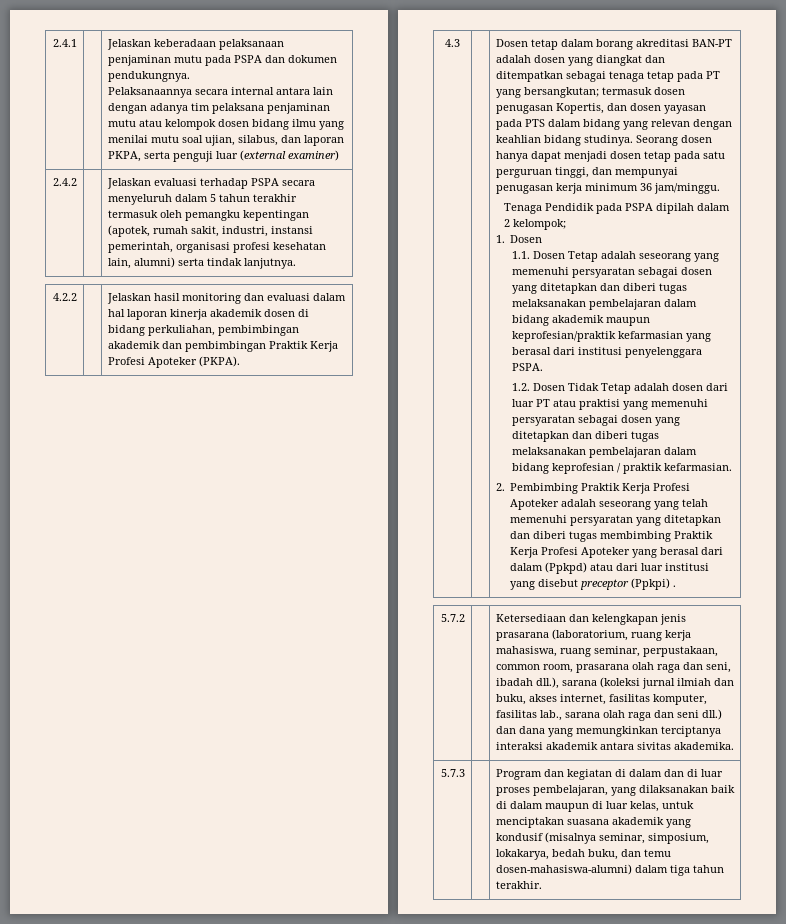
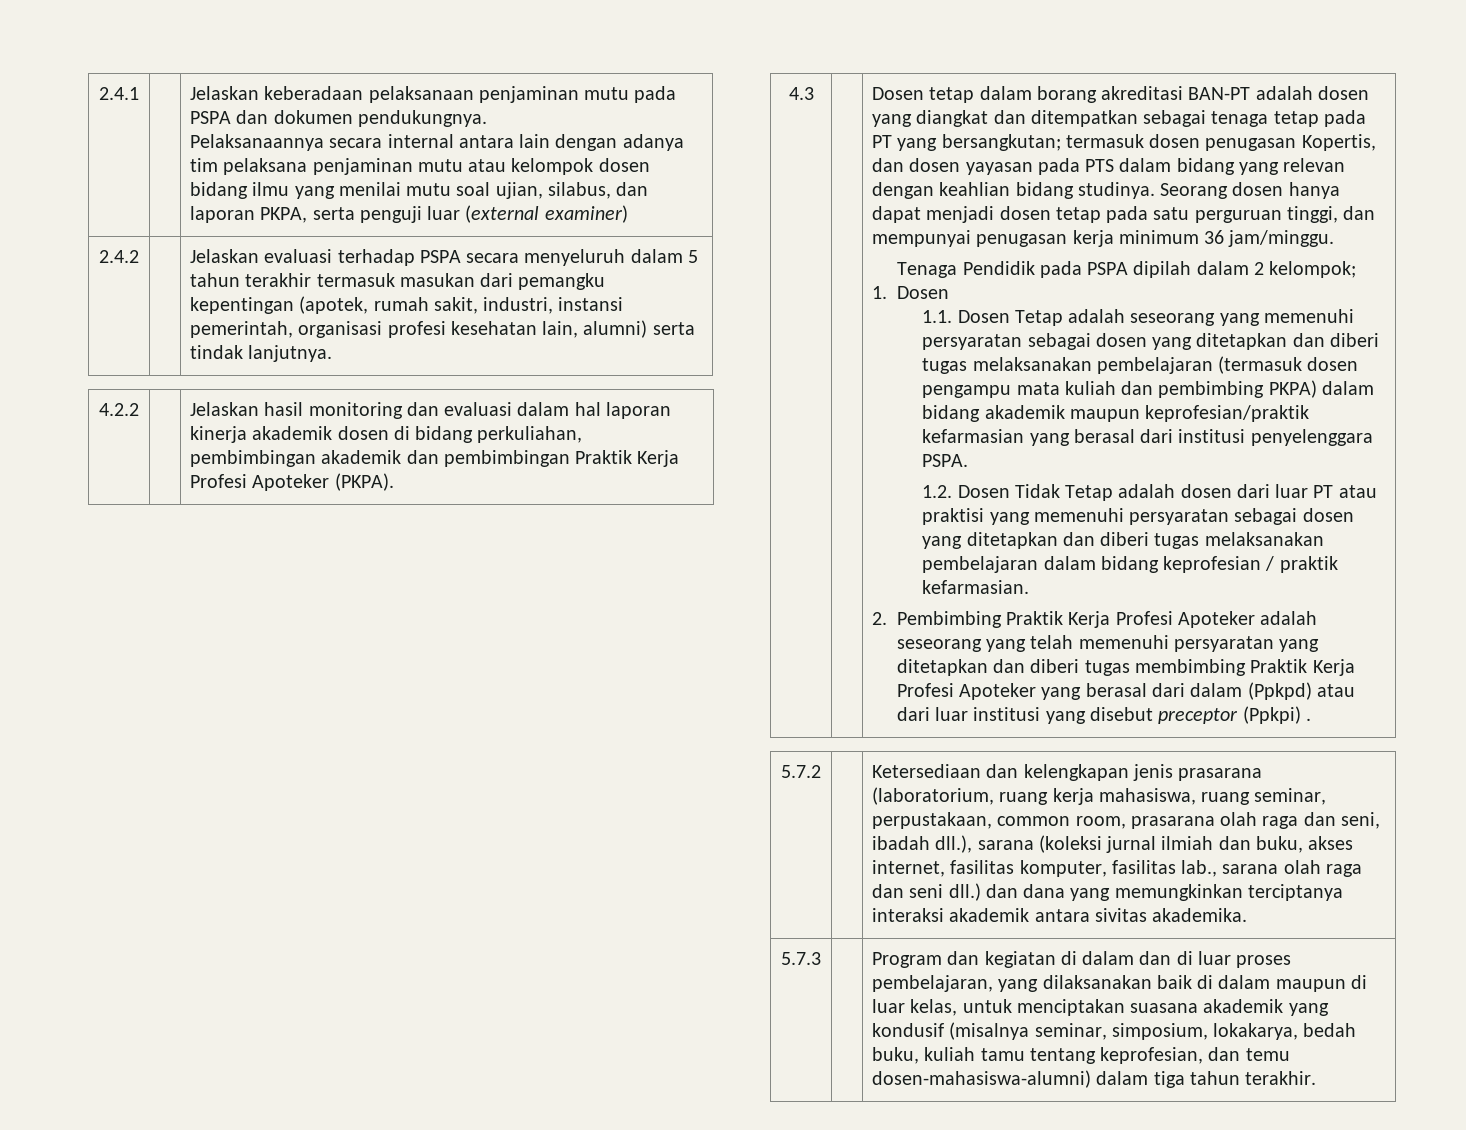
- 2.4.2 | | Jelaskan evaluasi terhadap PSPA secara menyeluruh dalam 5 tahun terakhir termasuk oleh pemangku kepentingan (apotek, rumah sakit, industri, instansi pemerintah, organisasi profesi kesehatan lain, alumni) serta tindak lanjutnya.
+ 2.4.2 | | Jelaskan evaluasi terhadap PSPA secara menyeluruh dalam 5 tahun terakhir termasuk masukan dari pemangku kepentingan (apotek, rumah sakit, industri, instansi pemerintah, organisasi profesi kesehatan lain, alumni) serta tindak lanjutnya.
- 1.1. Dosen Tetap adalah seseorang yang memenuhi persyaratan sebagai dosen yang ditetapkan dan diberi tugas melaksanakan pembelajaran dalam bidang akademik maupun keprofesian/praktik kefarmasian yang berasal dari institusi penyelenggara PSPA.
+ 1.1. Dosen Tetap adalah seseorang yang memenuhi persyaratan sebagai dosen yang ditetapkan dan diberi tugas melaksanakan pembelajaran (termasuk dosen pengampu mata kuliah dan pembimbing PKPA) dalam bidang akademik maupun keprofesian/praktik kefarmasian yang berasal dari institusi penyelenggara PSPA.
- Program dan kegiatan di dalam dan di luar proses pembelajaran, yang dilaksanakan baik di dalam maupun di luar kelas, untuk menciptakan suasana akademik yang kondusif (misalnya seminar, simposium, lokakarya, bedah buku, dan temu dosen-mahasiswa-alumni) dalam tiga tahun terakhir.
+ Program dan kegiatan di dalam dan di luar proses pembelajaran, yang dilaksanakan baik di dalam maupun di luar kelas, untuk menciptakan suasana akademik yang kondusif (misalnya seminar, simposium, lokakarya, bedah buku, kuliah tamu tentang keprofesian, dan temu dosen-mahasiswa-alumni) dalam tiga tahun terakhir.

